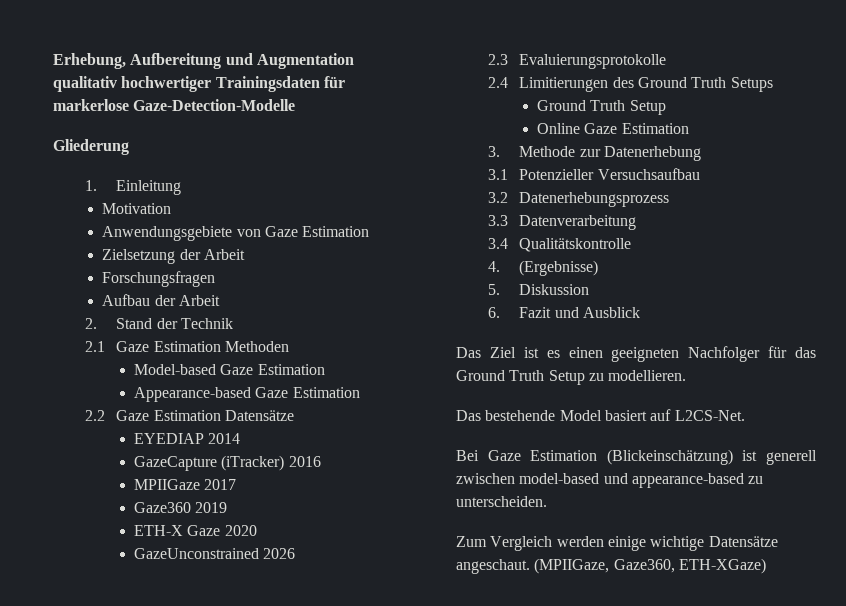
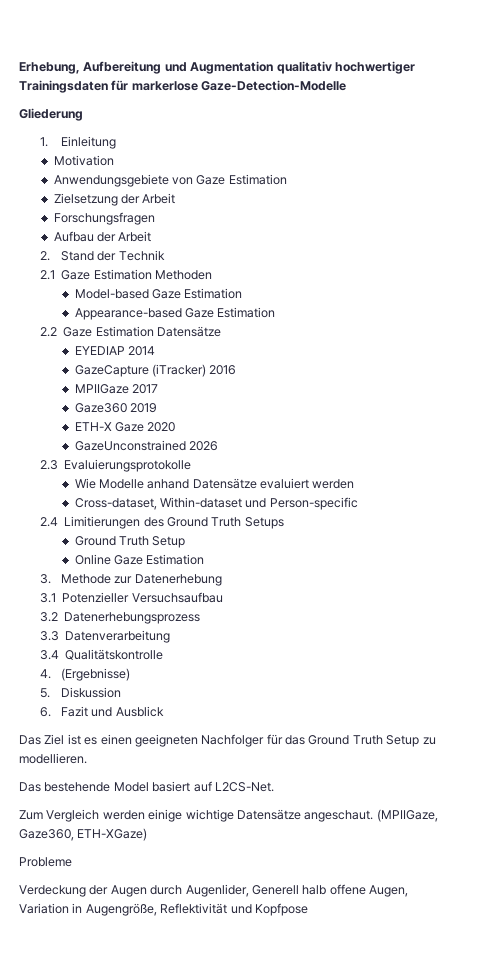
+ Wie Modelle anhand Datensätze evaluiert werden
+ Cross-dataset, Within-dataset und Person-specific
- Bei Gaze Estimation (Blickeinschätzung) ist generell zwischen model-based und appearance-based zu unterscheiden.
+ Probleme
+ Verdeckung der Augen durch Augenlider, Generell halb offene Augen, Variation in Augengröße, Reflektivität und Kopfpose

